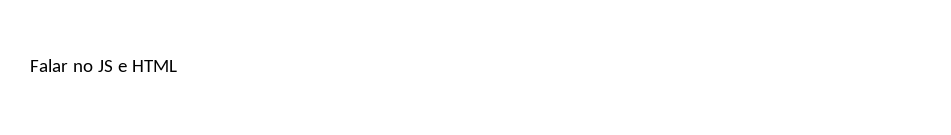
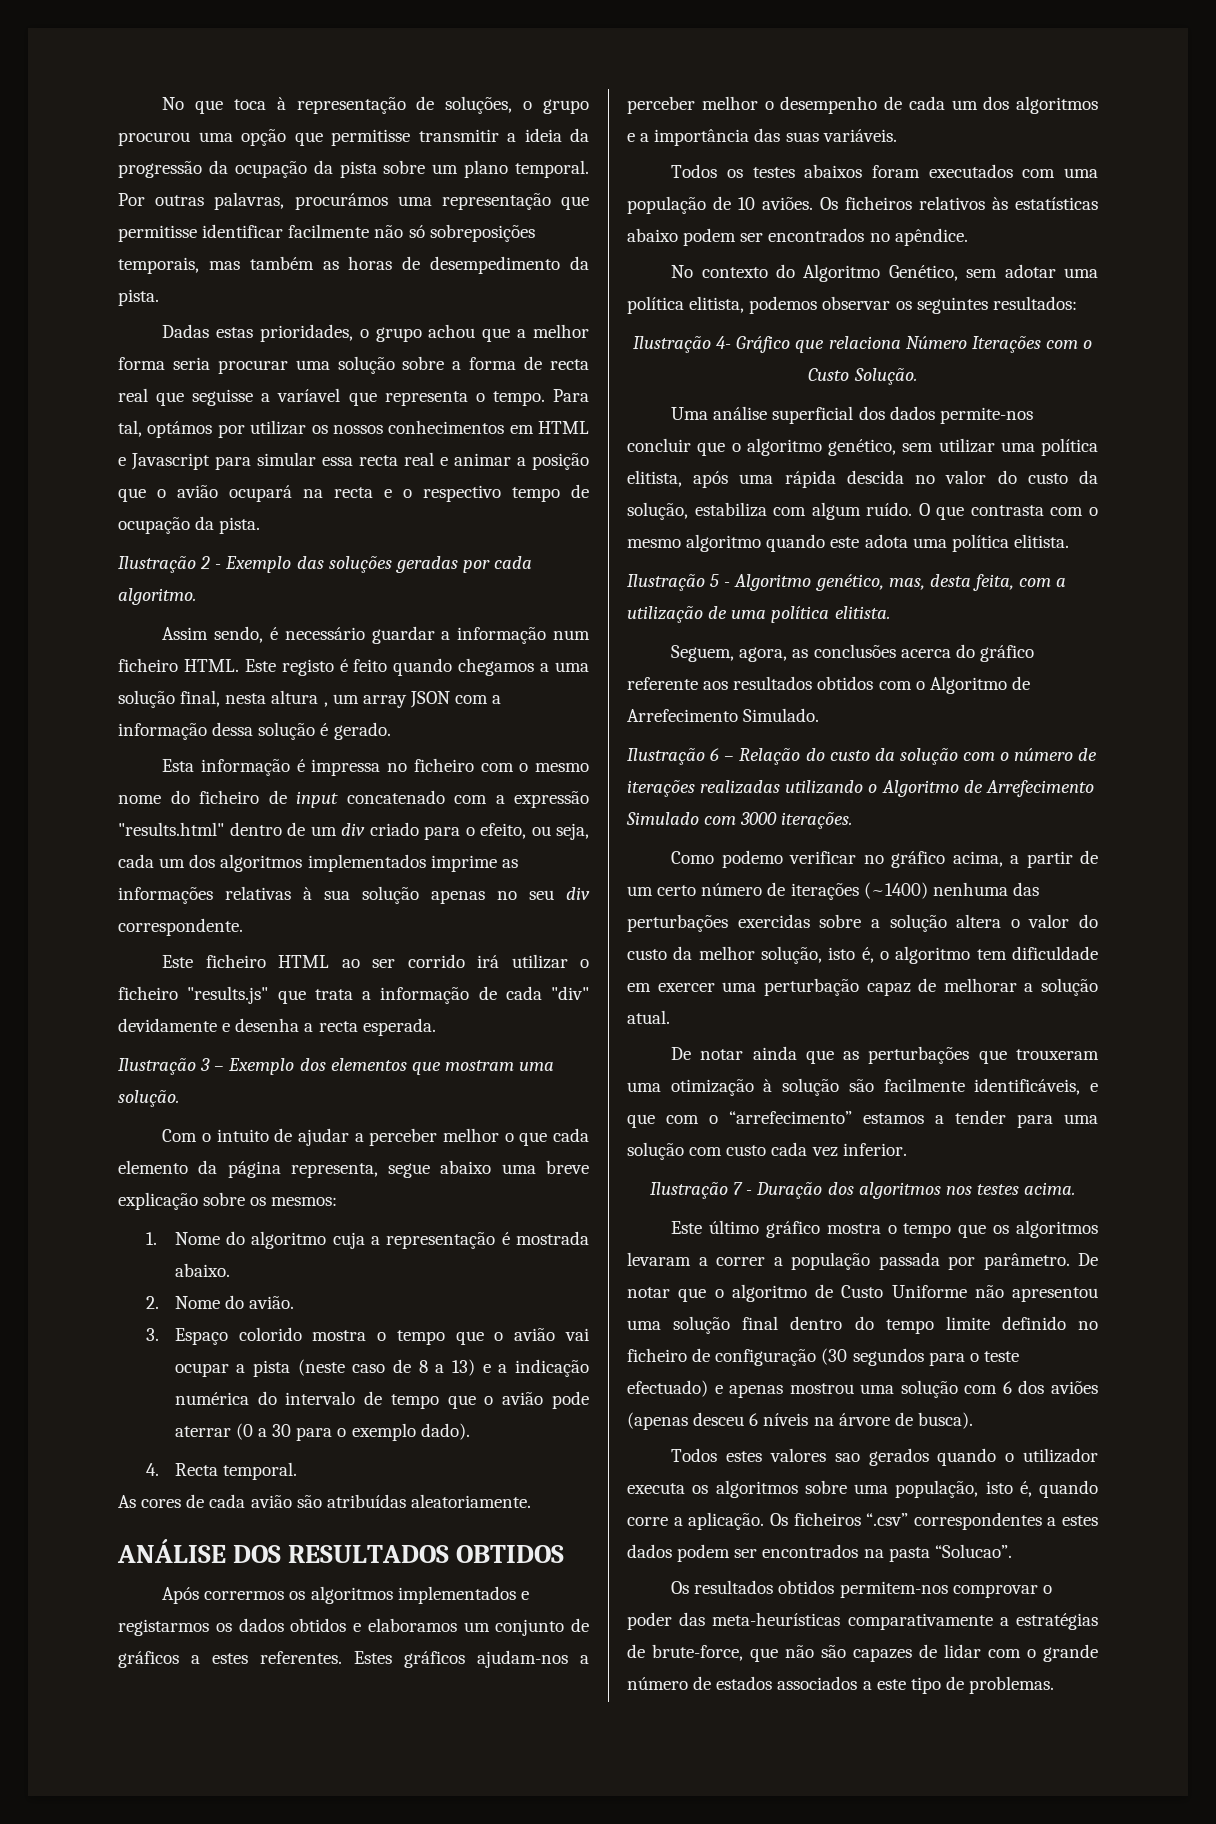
- Falar no JS e HTML
+ No que toca à representação de soluções, o grupo procurou uma opção que permitisse transmitir a ideia da progressão da ocupação da pista sobre um plano temporal. Por outras palavras, procurámos uma representação que permitisse identificar facilmente não só sobreposições temporais, mas também as horas de desempedimento da pista.
+ Dadas estas prioridades, o grupo achou que a melhor forma seria procurar uma solução sobre a forma de recta real que seguisse a varíavel que representa o tempo. Para tal, optámos por utilizar os nossos conhecimentos em HTML e Javascript para simular essa recta real e animar a posição que o avião ocupará na recta e o respectivo tempo de ocupação da pista.
+ Ilustração 2 - Exemplo das soluções geradas por cada algoritmo.
+ Assim sendo, é necessário guardar a informação num ficheiro HTML. Este registo é feito quando chegamos a uma solução final, nesta altura , um array JSON com a informação dessa solução é gerado.
+ Esta informação é impressa no ficheiro com o mesmo nome do ficheiro de input concatenado com a expressão "results.html" dentro de um div criado para o efeito, ou seja, cada um dos algoritmos implementados imprime as informações relativas à sua solução apenas no seu div correspondente.
+ Este ficheiro HTML ao ser corrido irá utilizar o ficheiro "results.js" que trata a informação de cada "div" devidamente e desenha a recta esperada.
+ Ilustração 3 – Exemplo dos elementos que mostram uma solução.
+ Com o intuito de ajudar a perceber melhor o que cada elemento da página representa, segue abaixo uma breve explicação sobre os mesmos:
+ 1. Nome do algoritmo cuja a representação é mostrada abaixo.
+ 2. Nome do avião.
+ 3. Espaço colorido mostra o tempo que o avião vai ocupar a pista (neste caso de 8 a 13) e a indicação numérica do intervalo de tempo que o avião pode aterrar (0 a 30 para o exemplo dado).
+ 4. Recta temporal.
+ As cores de cada avião são atribuídas aleatoriamente.
+ ANÁLISE DOS RESULTADOS OBTIDOS
+ Após corrermos os algoritmos implementados e registarmos os dados obtidos e elaboramos um conjunto de gráficos a estes referentes. Estes gráficos ajudam-nos a perceber melhor o desempenho de cada um dos algoritmos e a importância das suas variáveis.
+ Todos os testes abaixos foram executados com uma população de 10 aviões. Os ficheiros relativos às estatísticas abaixo podem ser encontrados no apêndice.
+ No contexto do Algoritmo Genético, sem adotar uma política elitista, podemos observar os seguintes resultados:
+ Ilustração 4- Gráfico que relaciona Número Iterações com o Custo Solução.
+ Uma análise superficial dos dados permite-nos concluir que o algoritmo genético, sem utilizar uma política elitista, após uma rápida descida no valor do custo da solução, estabiliza com algum ruído. O que contrasta com o mesmo algoritmo quando este adota uma política elitista.
+ Ilustração 5 - Algoritmo genético, mas, desta feita, com a utilização de uma política elitista.
+ Seguem, agora, as conclusões acerca do gráfico referente aos resultados obtidos com o Algoritmo de Arrefecimento Simulado.
+ Ilustração 6 – Relação do custo da solução com o número de iterações realizadas utilizando o Algoritmo de Arrefecimento Simulado com 3000 iterações.
+ Como podemo verificar no gráfico acima, a partir de um certo número de iterações (~1400) nenhuma das perturbações exercidas sobre a solução altera o valor do custo da melhor solução, isto é, o algoritmo tem dificuldade em exercer uma perturbação capaz de melhorar a solução atual.
+ De notar ainda que as perturbações que trouxeram uma otimização à solução são facilmente identificáveis, e que com o “arrefecimento” estamos a tender para uma solução com custo cada vez inferior.
+ Ilustração 7 - Duração dos algoritmos nos testes acima.
+ Este último gráfico mostra o tempo que os algoritmos levaram a correr a população passada por parâmetro. De notar que o algoritmo de Custo Uniforme não apresentou uma solução final dentro do tempo limite definido no ficheiro de configuração (30 segundos para o teste efectuado) e apenas mostrou uma solução com 6 dos aviões (apenas desceu 6 níveis na árvore de busca).
+ Todos estes valores sao gerados quando o utilizador executa os algoritmos sobre uma população, isto é, quando corre a aplicação. Os ficheiros “.csv” correspondentes a estes dados podem ser encontrados na pasta “Solucao”.
+ Os resultados obtidos permitem-nos comprovar o poder das meta-heurísticas comparativamente a estratégias de brute-force, que não são capazes de lidar com o grande número de estados associados a este tipo de problemas.

